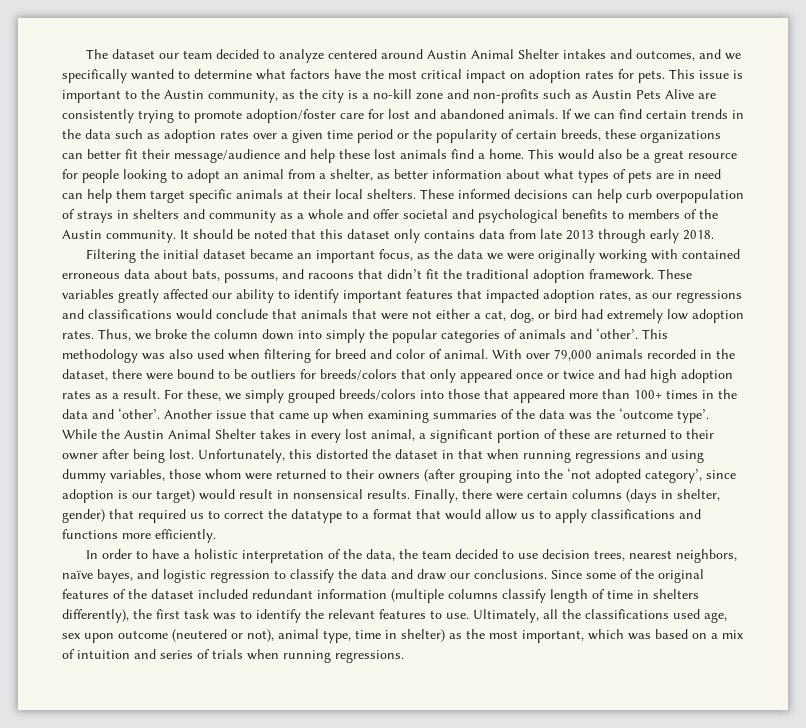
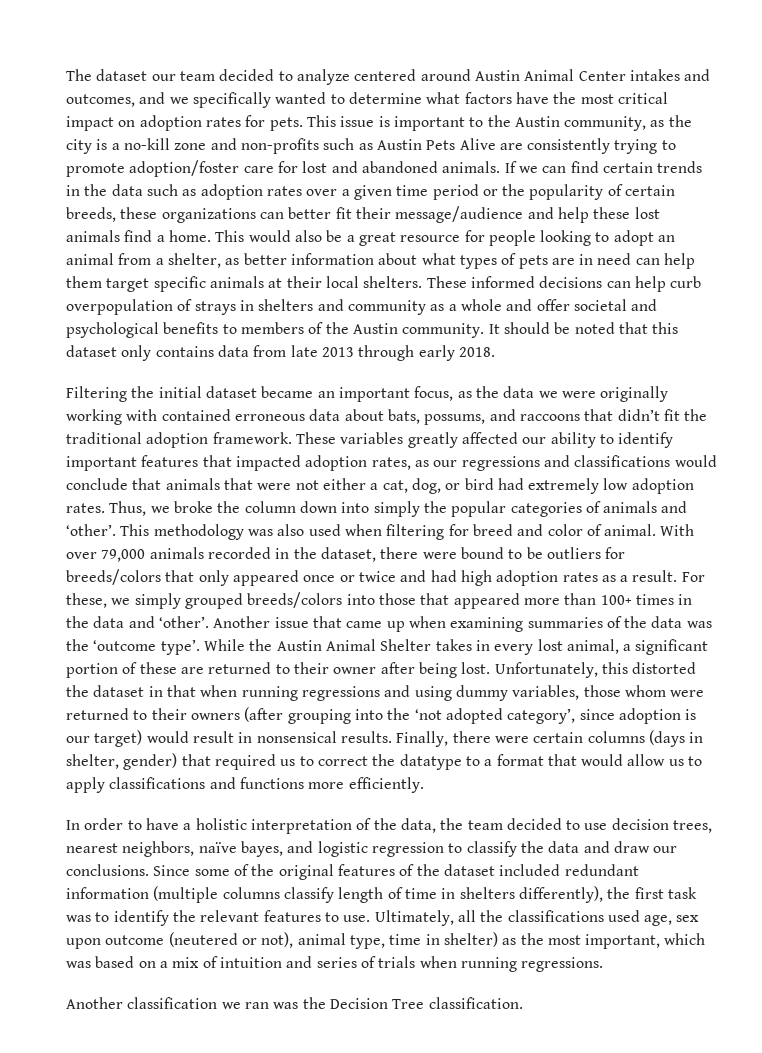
- The dataset our team decided to analyze centered around Austin Animal Shelter intakes and outcomes, and we specifically wanted to determine what factors have the most critical impact on adoption rates for pets.
+ The dataset our team decided to analyze centered around Austin Animal Center intakes and outcomes, and we specifically wanted to determine what factors have the most critical impact on adoption rates for pets.
- Filtering the initial dataset became an important focus, as the data we were originally working with contained erroneous data about bats, possums, and racoons that didn’t fit the traditional adoption framework.
+ Filtering the initial dataset became an important focus, as the data we were originally working with contained erroneous data about bats, possums, and raccoons that didn’t fit the traditional adoption framework.
+ Another classification we ran was the Decision Tree classification.

